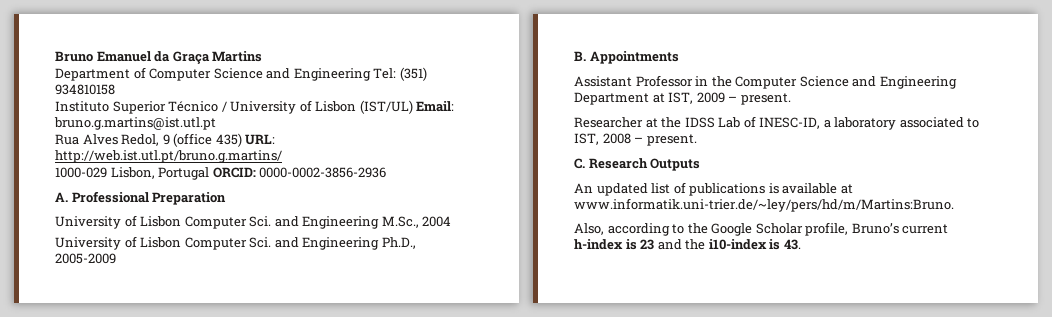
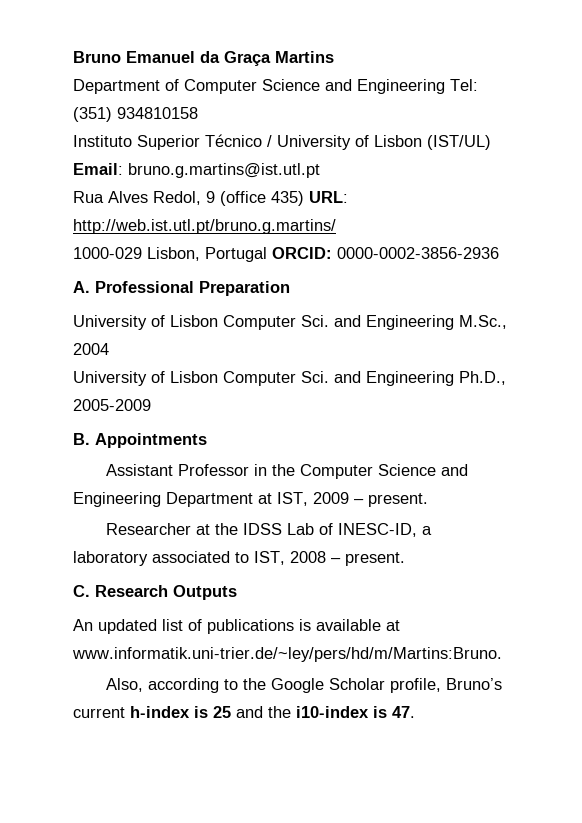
- Also, according to the Google Scholar profile, Bruno’s current h-index is 23 and the i10-index is 43.
+ Also, according to the Google Scholar profile, Bruno’s current h-index is 25 and the i10-index is 47.

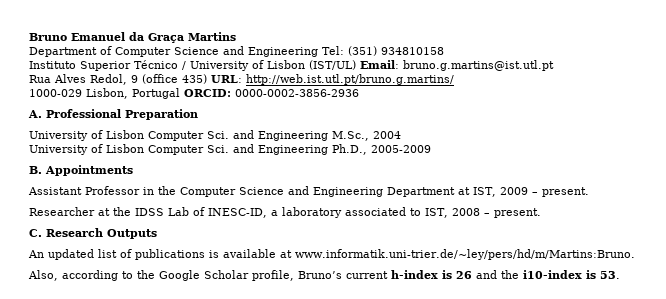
- Also, according to the Google Scholar profile, Bruno’s current h-index is 25 and the i10-index is 47.
+ Also, according to the Google Scholar profile, Bruno’s current h-index is 26 and the i10-index is 53.

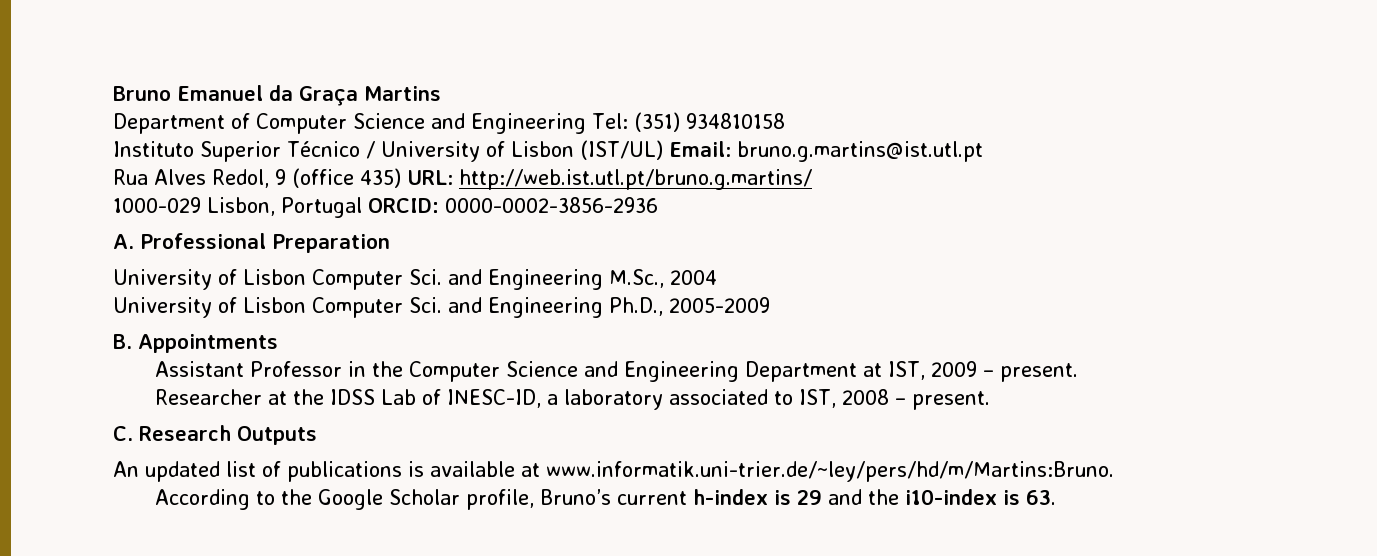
- Also, according to the Google Scholar profile, Bruno’s current h-index is 26 and the i10-index is 53.
+ According to the Google Scholar profile, Bruno’s current h-index is 29 and the i10-index is 63.

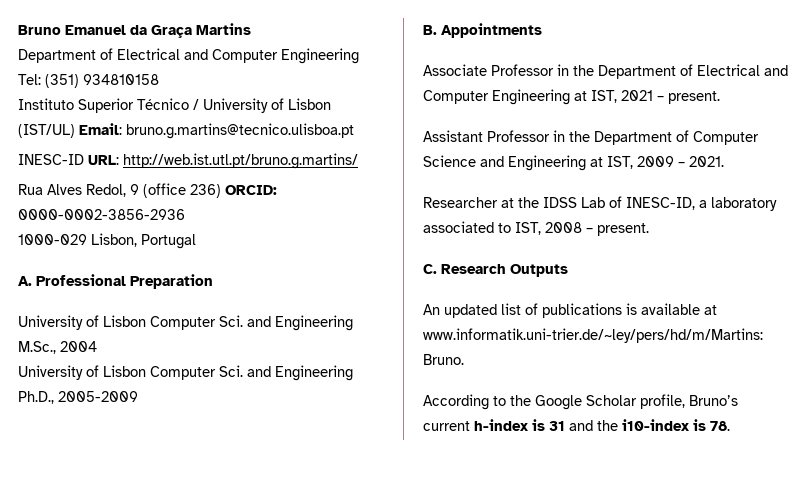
- Department of Computer Science and Engineering Tel: (351) 934810158
+ Department of Electrical and Computer Engineering Tel: (351) 934810158
- Instituto Superior Técnico / University of Lisbon (IST/UL) Email: bruno.g.martins@ist.utl.pt
+ Instituto Superior Técnico / University of Lisbon (IST/UL) Email: bruno.g.martins@tecnico.ulisboa.pt
+ INESC-ID URL: http://web.ist.utl.pt/bruno.g.martins/
- Rua Alves Redol, 9 (office 435) URL: http://web.ist.utl.pt/bruno.g.martins/
+ Rua Alves Redol, 9 (office 236) ORCID: 0000-0002-3856-2936
- 1000-029 Lisbon, Portugal ORCID: 0000-0002-3856-2936
+ 1000-029 Lisbon, Portugal
+ Associate Professor in the Department of Electrical and Computer Engineering at IST, 2021 – present.
- Assistant Professor in the Computer Science and Engineering Department at IST, 2009 – present.
+ Assistant Professor in the Department of Computer Science and Engineering at IST, 2009 – 2021.
- According to the Google Scholar profile, Bruno’s current h-index is 29 and the i10-index is 63.
+ According to the Google Scholar profile, Bruno’s current h-index is 31 and the i10-index is 78.

